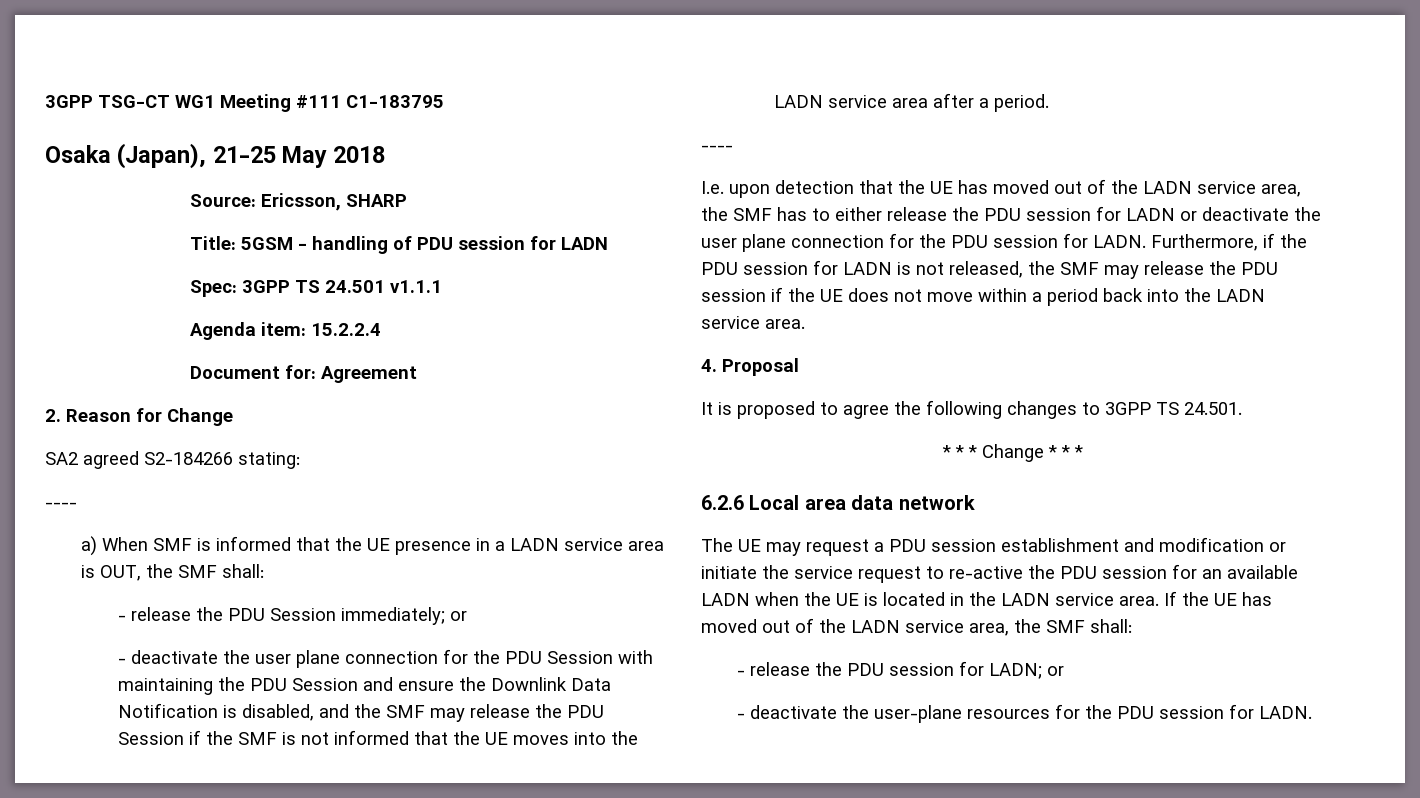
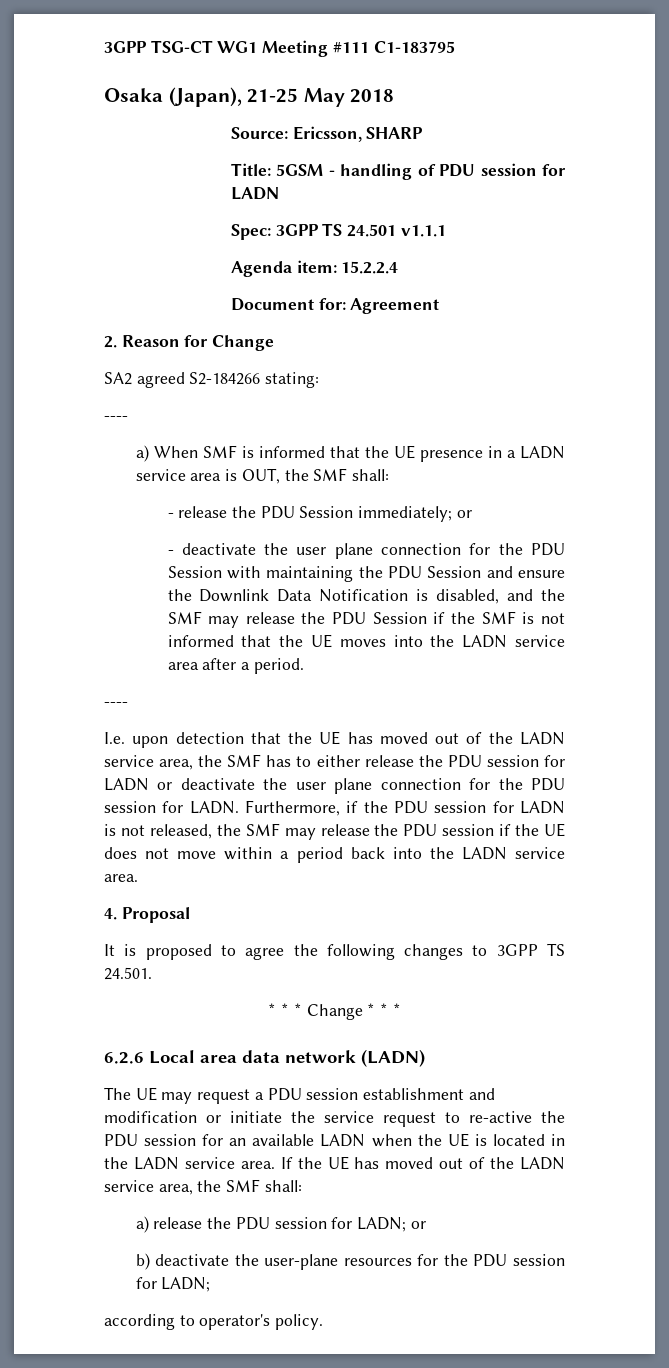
- 6.2.6 Local area data network
+ 6.2.6 Local area data network (LADN)
- - release the PDU session for LADN; or
+ a) release the PDU session for LADN; or
- - deactivate the user-plane resources for the PDU session for LADN.
+ b) deactivate the user-plane resources for the PDU session for LADN;
+ according to operator's policy.

